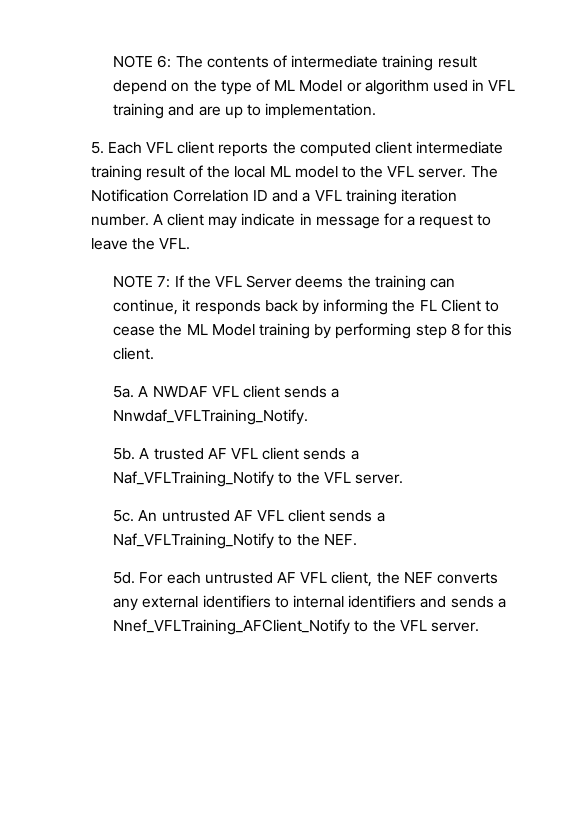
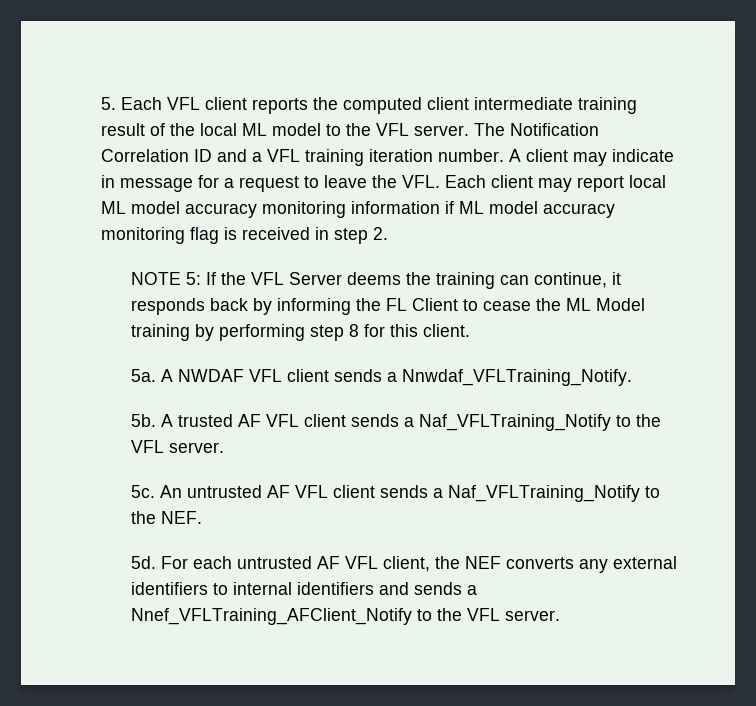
- NOTE 6: The contents of intermediate training result depend on the type of ML Model or algorithm used in VFL training and are up to implementation.
- A client may indicate in message for a request to leave the VFL.
- NOTE 7: If the VFL Server deems the training can continue, it responds back by informing the FL Client to cease the ML Model training by performing step 8 for this client.
+ A client may indicate in message for a request to leave the VFL. Each client may report local ML model accuracy monitoring information if ML model accuracy monitoring flag is received in step 2.
+ NOTE 5: If the VFL Server deems the training can continue, it responds back by informing the FL Client to cease the ML Model training by performing step 8 for this client.

